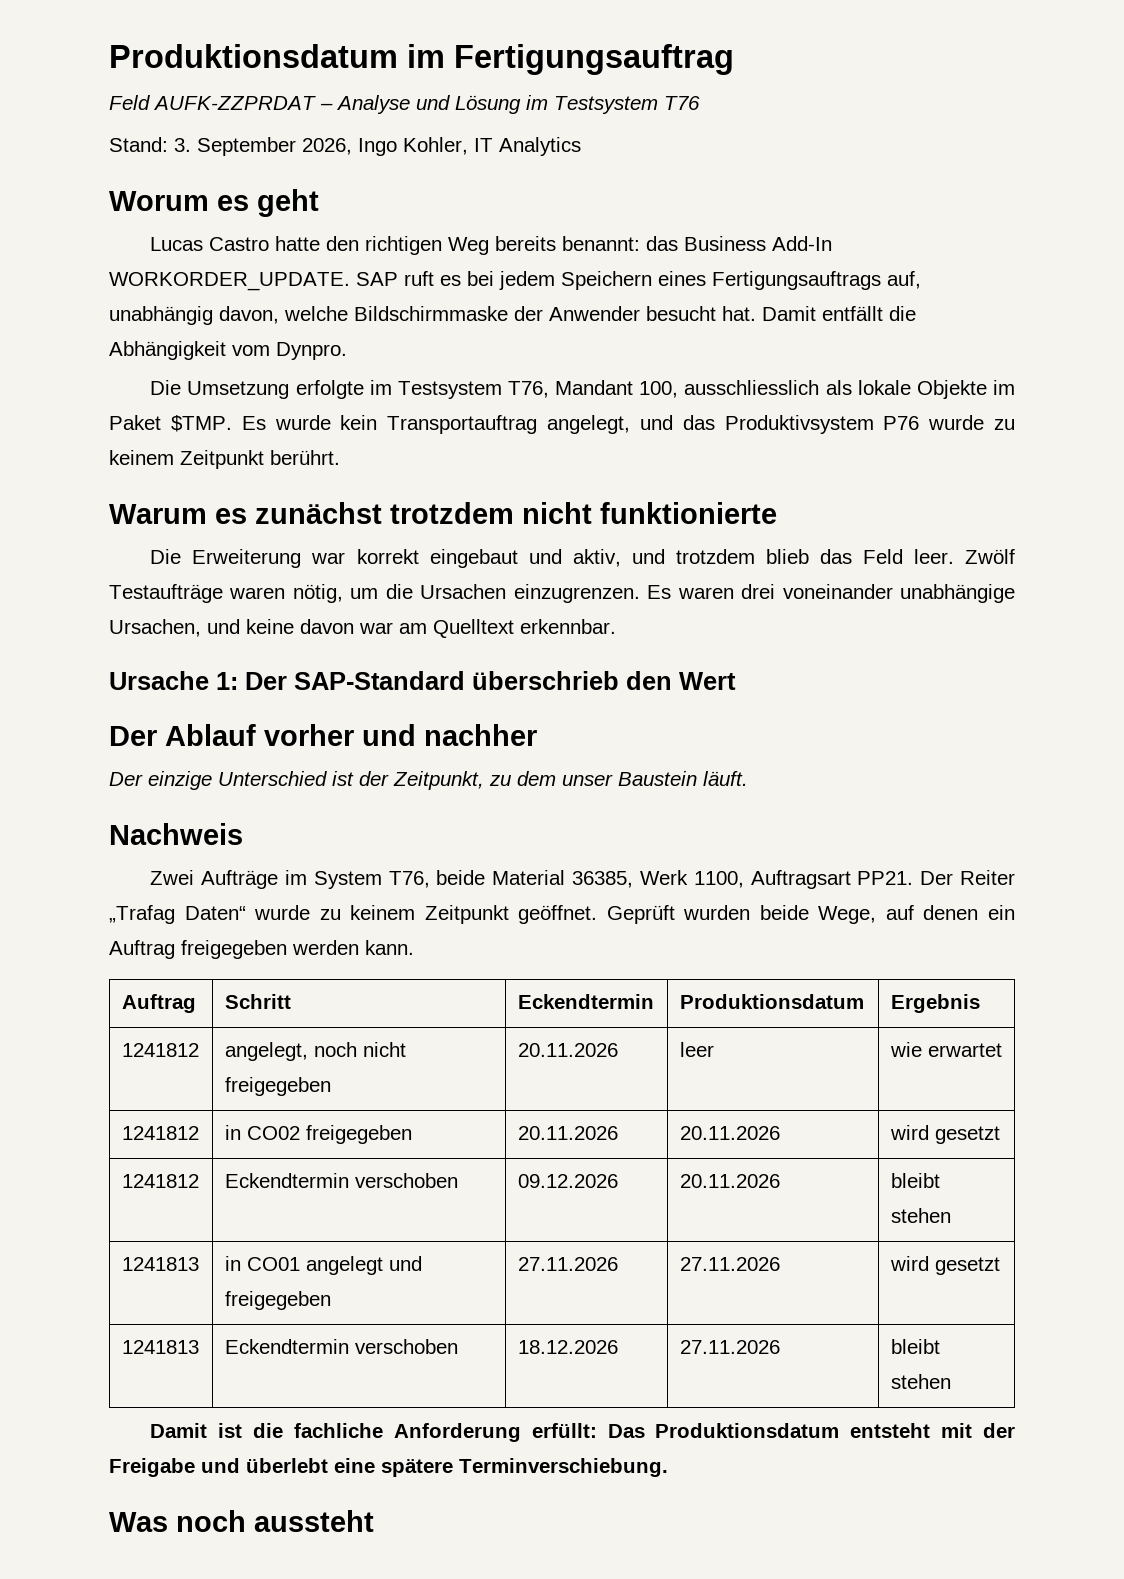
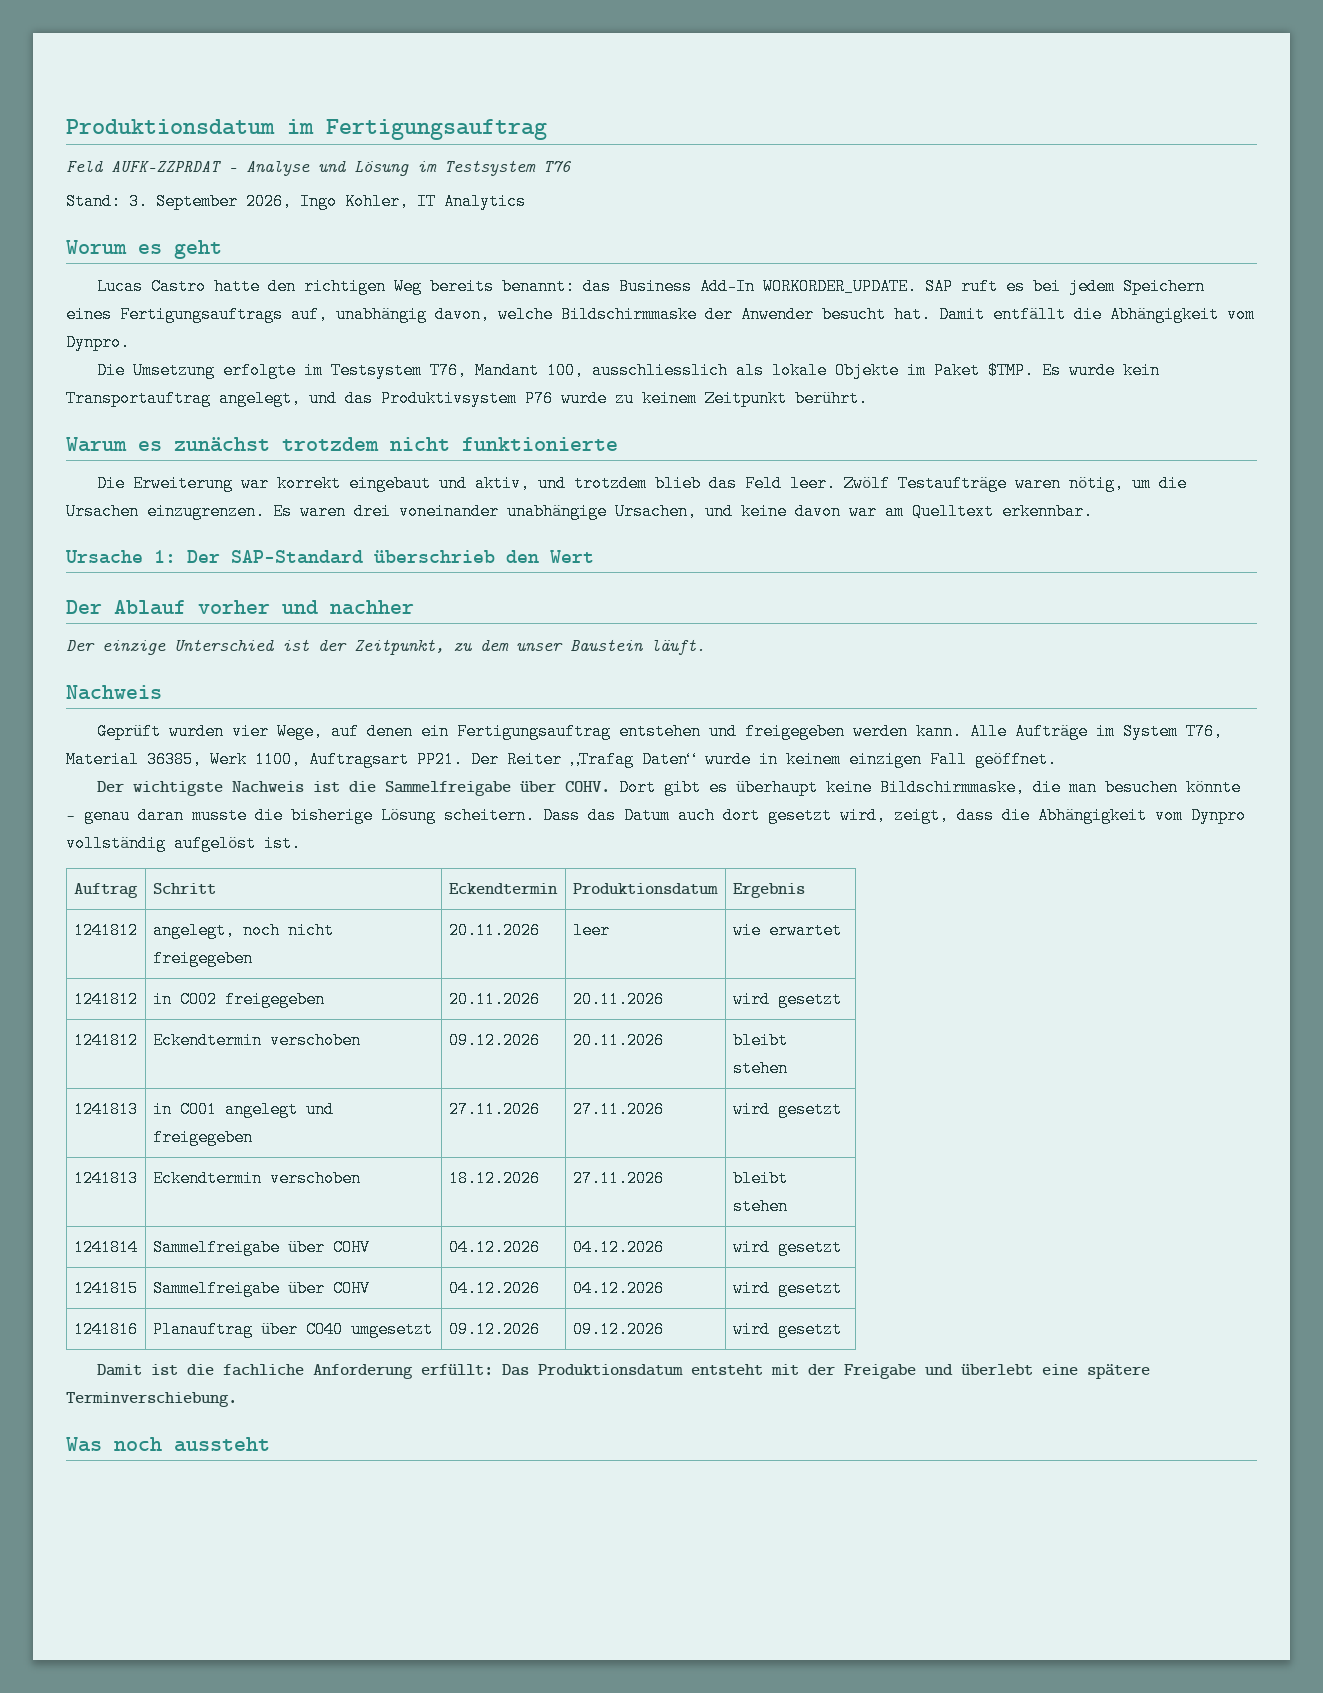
- Zwei Aufträge im System T76, beide Material 36385, Werk 1100, Auftragsart PP21.
+ Geprüft wurden vier Wege, auf denen ein Fertigungsauftrag entstehen und freigegeben werden kann. Alle Aufträge im System T76, Material 36385, Werk 1100, Auftragsart PP21.
- Der Reiter „Trafag Daten“ wurde zu keinem Zeitpunkt geöffnet. Geprüft wurden beide Wege, auf denen ein Auftrag freigegeben werden kann.
+ Der Reiter „Trafag Daten“ wurde in keinem einzigen Fall geöffnet.
+ Der wichtigste Nachweis ist die Sammelfreigabe über COHV. Dort gibt es überhaupt keine Bildschirmmaske, die man besuchen könnte — genau daran musste die bisherige Lösung scheitern. Dass das Datum auch dort gesetzt wird, zeigt, dass die Abhängigkeit vom Dynpro vollständig aufgelöst ist.
+ 1241814 | Sammelfreigabe über COHV | 04.12.2026 | 04.12.2026 | wird gesetzt
+ 1241815 | Sammelfreigabe über COHV | 04.12.2026 | 04.12.2026 | wird gesetzt
+ 1241816 | Planauftrag über CO40 umgesetzt | 09.12.2026 | 09.12.2026 | wird gesetzt

